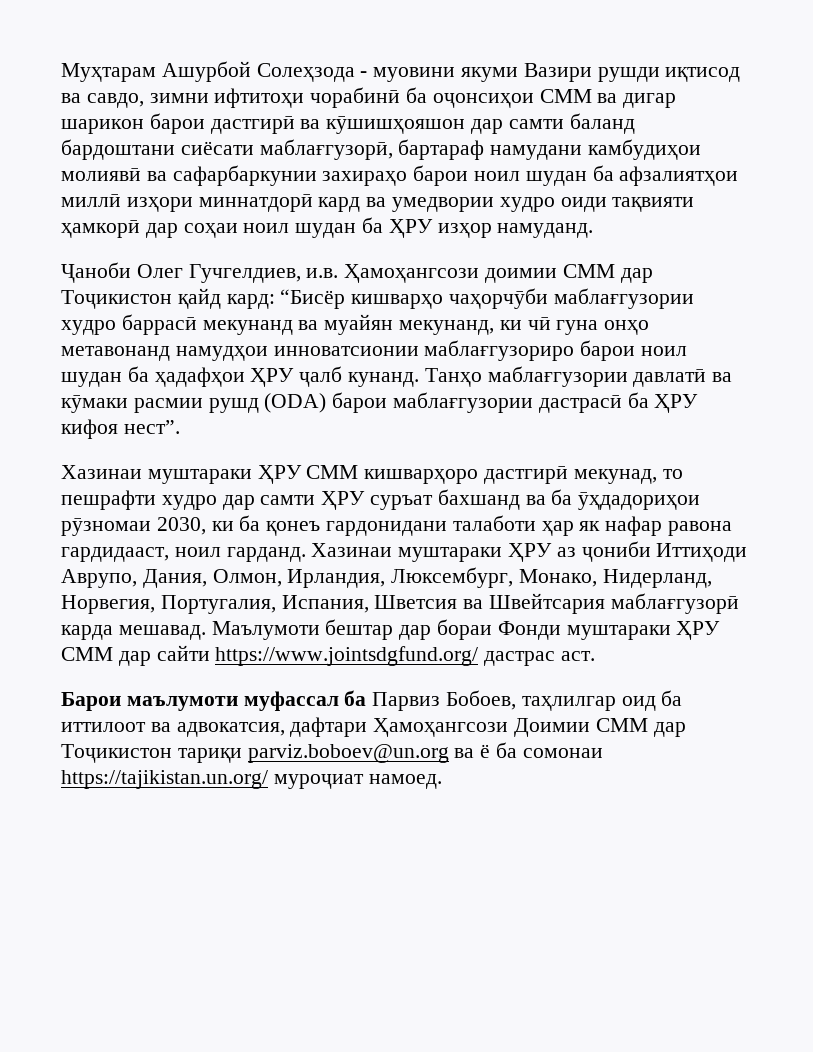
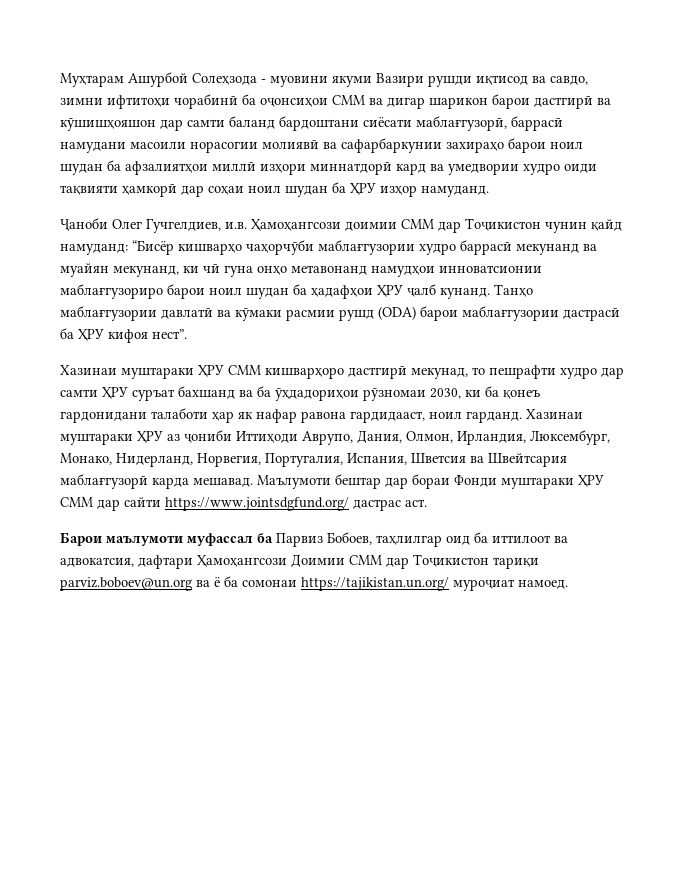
- Муҳтарам Ашурбой Солеҳзода - муовини якуми Вазири рушди иқтисод ва савдо, зимни ифтитоҳи чорабинӣ ба оҷонсиҳои СММ ва дигар шарикон барои дастгирӣ ва кӯшишҳояшон дар самти баланд бардоштани сиёсати маблағгузорӣ, бартараф намудани камбудиҳои молиявӣ ва сафарбаркунии захираҳо барои ноил шудан ба афзалиятҳои миллӣ изҳори миннатдорӣ кард ва умедвории худро оиди тақвияти ҳамкорӣ дар соҳаи ноил шудан ба ҲРУ изҳор намуданд.
+ Муҳтарам Ашурбой Солеҳзода - муовини якуми Вазири рушди иқтисод ва савдо, зимни ифтитоҳи чорабинӣ ба оҷонсиҳои СММ ва дигар шарикон барои дастгирӣ ва кӯшишҳояшон дар самти баланд бардоштани сиёсати маблағгузорӣ, баррасӣ намудани масоили норасогии молиявӣ ва сафарбаркунии захираҳо барои ноил шудан ба афзалиятҳои миллӣ изҳори миннатдорӣ кард ва умедвории худро оиди тақвияти ҳамкорӣ дар соҳаи ноил шудан ба ҲРУ изҳор намуданд.
- Ҷаноби Олег Гучгелдиев, и.в. Ҳамоҳангсози доимии СММ дар Тоҷикистон қайд кард: “Бисёр кишварҳо чаҳорчӯби маблағгузории худро баррасӣ мекунанд ва муайян мекунанд, ки чӣ гуна онҳо метавонанд намудҳои инноватсионии маблағгузориро барои ноил шудан ба ҳадафҳои ҲРУ ҷалб кунанд.
+ Ҷаноби Олег Гучгелдиев, и.в. Ҳамоҳангсози доимии СММ дар Тоҷикистон чунин қайд намуданд: “Бисёр кишварҳо чаҳорчӯби маблағгузории худро баррасӣ мекунанд ва муайян мекунанд, ки чӣ гуна онҳо метавонанд намудҳои инноватсионии маблағгузориро барои ноил шудан ба ҳадафҳои ҲРУ ҷалб кунанд.

